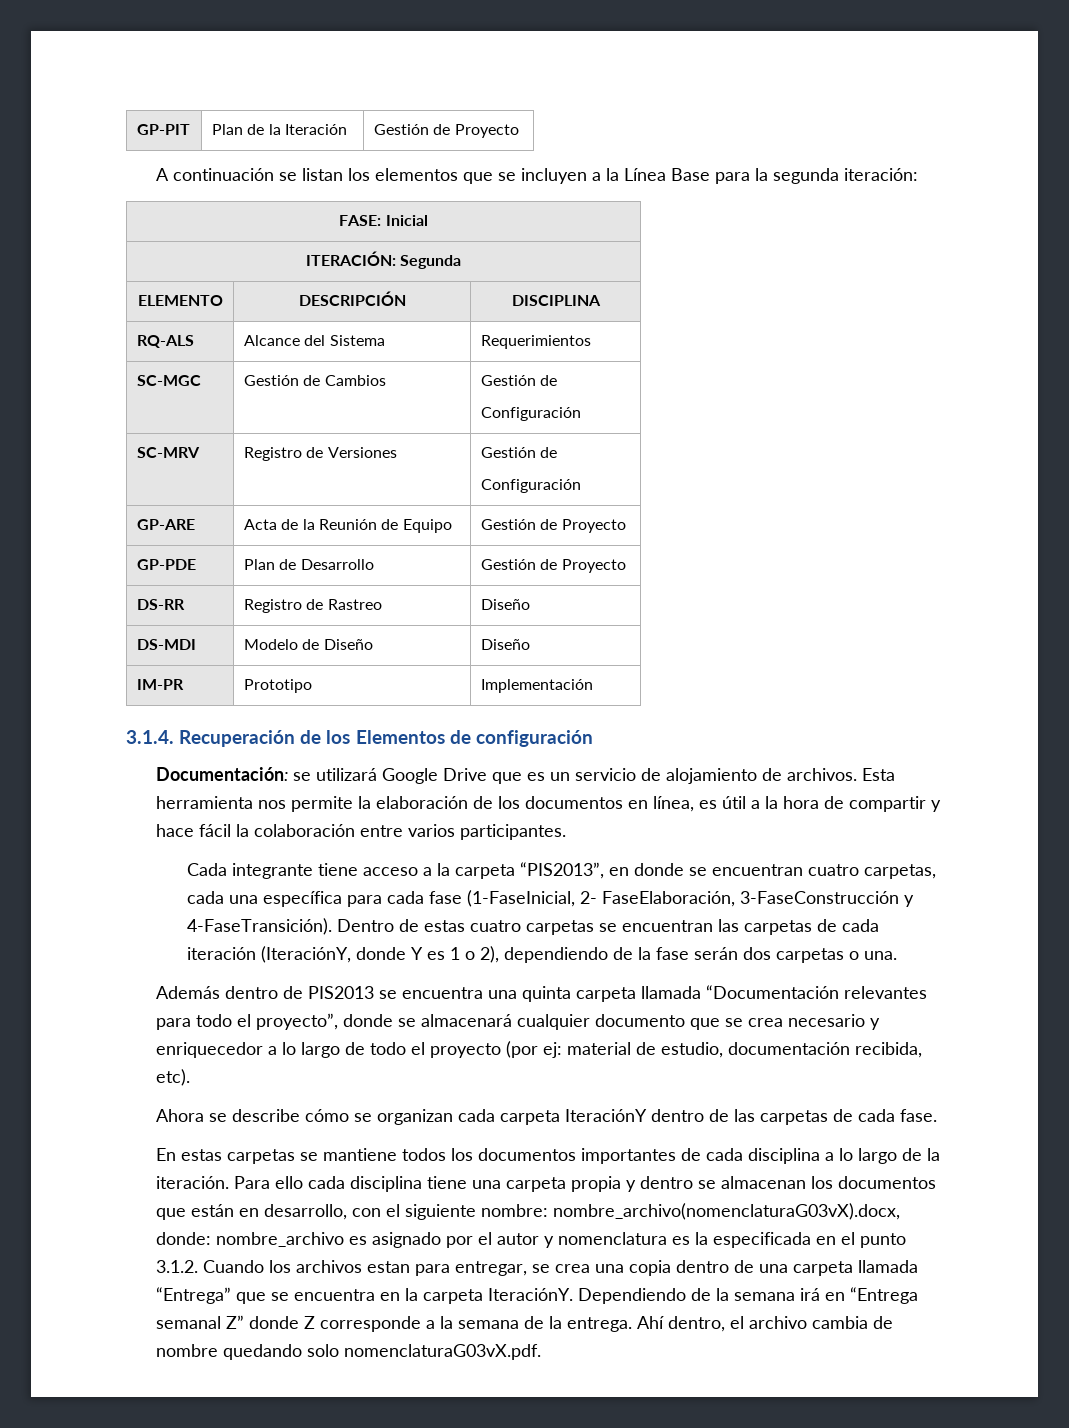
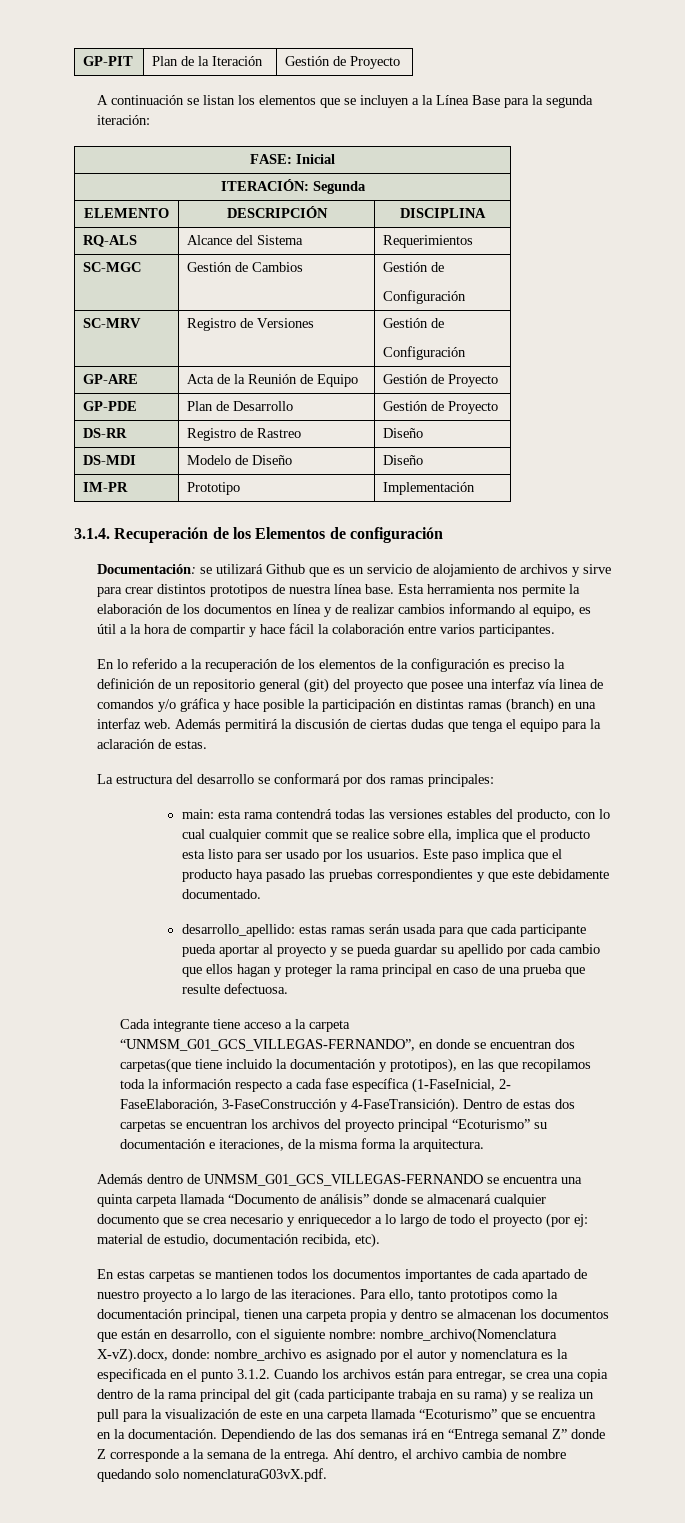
- Documentación: se utilizará Google Drive que es un servicio de alojamiento de archivos.
+ Documentación: se utilizará Github que es un servicio de alojamiento de archivos y sirve para crear distintos prototipos de nuestra línea base.
- Esta herramienta nos permite la elaboración de los documentos en línea, es útil a la hora de compartir y hace fácil la colaboración entre varios participantes.
+ Esta herramienta nos permite la elaboración de los documentos en línea y de realizar cambios informando al equipo, es útil a la hora de compartir y hace fácil la colaboración entre varios participantes.
+ En lo referido a la recuperación de los elementos de la configuración es preciso la definición de un repositorio general (git) del proyecto que posee una interfaz vía linea de comandos y/o gráfica y hace posible la participación en distintas ramas (branch) en una interfaz web. Además permitirá la discusión de ciertas dudas que tenga el equipo para la aclaración de estas.
+ La estructura del desarrollo se conformará por dos ramas principales:
+ main: esta rama contendrá todas las versiones estables del producto, con lo cual cualquier commit que se realice sobre ella, implica que el producto esta listo para ser usado por los usuarios. Este paso implica que el producto haya pasado las pruebas correspondientes y que este debidamente documentado.
+ desarrollo_apellido: estas ramas serán usada para que cada participante pueda aportar al proyecto y se pueda guardar su apellido por cada cambio que ellos hagan y proteger la rama principal en caso de una prueba que resulte defectuosa.
- Cada integrante tiene acceso a la carpeta “PIS2013”, en donde se encuentran cuatro carpetas, cada una específica para cada fase (1-FaseInicial, 2- FaseElaboración, 3-FaseConstrucción y 4-FaseTransición).
+ Cada integrante tiene acceso a la carpeta “UNMSM_G01_GCS_VILLEGAS-FERNANDO”, en donde se encuentran dos carpetas(que tiene incluido la documentación y prototipos), en las que recopilamos toda la información respecto a cada fase específica (1-FaseInicial, 2- FaseElaboración, 3-FaseConstrucción y 4-FaseTransición).
- Dentro de estas cuatro carpetas se encuentran las carpetas de cada iteración (IteraciónY, donde Y es 1 o 2), dependiendo de la fase serán dos carpetas o una.
+ Dentro de estas dos carpetas se encuentran los archivos del proyecto principal “Ecoturismo” su documentación e iteraciones, de la misma forma la arquitectura.
- Además dentro de PIS2013 se encuentra una quinta carpeta llamada “Documentación relevantes para todo el proyecto”, donde se almacenará cualquier documento que se crea necesario y enriquecedor a lo largo de todo el proyecto (por ej: material de estudio, documentación recibida, etc).
+ Además dentro de UNMSM_G01_GCS_VILLEGAS-FERNANDO se encuentra una quinta carpeta llamada “Documento de análisis” donde se almacenará cualquier documento que se crea necesario y enriquecedor a lo largo de todo el proyecto (por ej: material de estudio, documentación recibida, etc).
- Ahora se describe cómo se organizan cada carpeta IteraciónY dentro de las carpetas de cada fase.
- En estas carpetas se mantiene todos los documentos importantes de cada disciplina a lo largo de la iteración. Para ello cada disciplina tiene una carpeta propia y dentro se almacenan los documentos que están en desarrollo, con el siguiente nombre:
+ En estas carpetas se mantienen todos los documentos importantes de cada apartado de nuestro proyecto a lo largo de las iteraciones. Para ello, tanto prototipos como la documentación principal, tienen una carpeta propia y dentro se almacenan los documentos que están en desarrollo, con el siguiente nombre:
- nombre_archivo(nomenclaturaG03vX).docx, donde:
+ nombre_archivo(Nomenclatura X-vZ).docx, donde:
- nombre_archivo es asignado por el autor y nomenclatura es la especificada en el punto 3.1.2. Cuando los archivos estan para entregar, se crea una copia dentro de una carpeta llamada “Entrega” que se encuentra en la carpeta IteraciónY. Dependiendo de la semana irá en “Entrega semanal Z” donde Z corresponde a la semana de la entrega.
+ nombre_archivo es asignado por el autor y nomenclatura es la especificada en el punto 3.1.2. Cuando los archivos están para entregar, se crea una copia dentro de la rama principal del git (cada participante trabaja en su rama) y se realiza un pull para la visualización de este en una carpeta llamada “Ecoturismo” que se encuentra en la documentación. Dependiendo de las dos semanas irá en “Entrega semanal Z” donde Z corresponde a la semana de la entrega.

